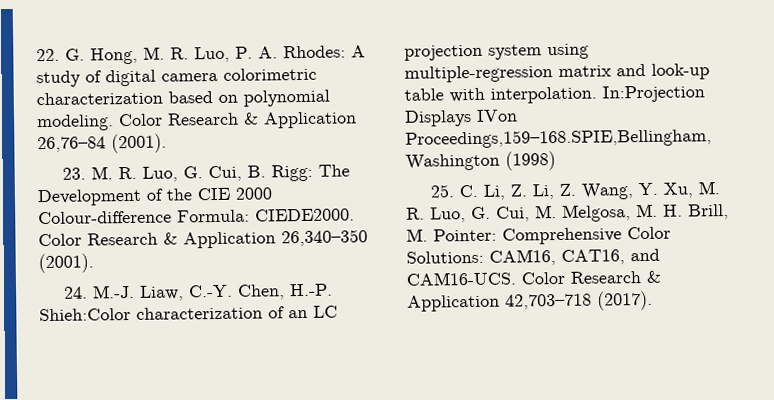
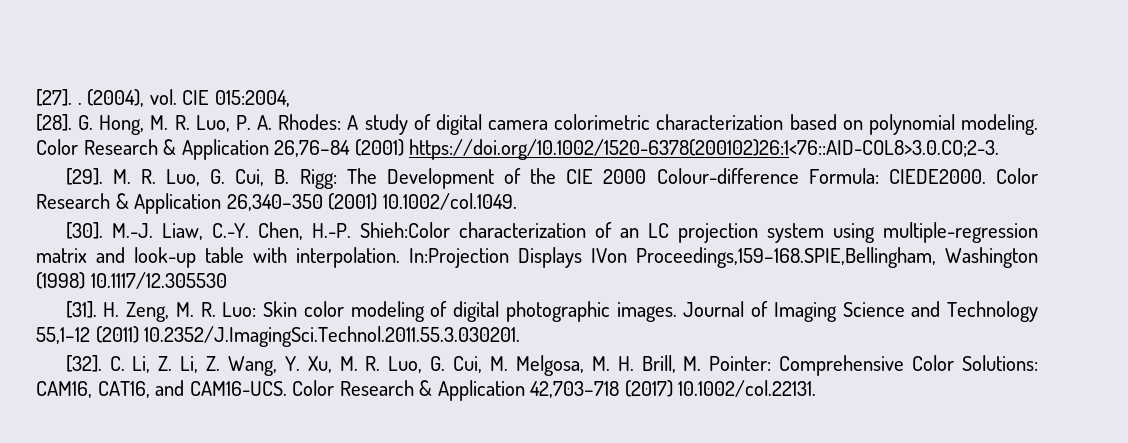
- 22. G. Hong, M. R. Luo, P. A. Rhodes: A study of digital camera colorimetric characterization based on polynomial modeling.
+ [27]. . (2004), vol. CIE 015:2004,
+ [28]. G. Hong, M. R. Luo, P. A. Rhodes: A study of digital camera colorimetric characterization based on polynomial modeling.
- Color Research & Application 26,76–84 (2001).
- 23. M. R. Luo, G. Cui, B. Rigg: The Development of the CIE 2000 Colour-difference Formula: CIEDE2000.
+ Color Research & Application 26,76–84 (2001) https://doi.org/10.1002/1520-6378(200102)26:1<76::AID-COL8>3.0.CO;2-3.
+ [29]. M. R. Luo, G. Cui, B. Rigg: The Development of the CIE 2000 Colour-difference Formula: CIEDE2000.
- Color Research & Application 26,340–350 (2001).
- 24. M.-J. Liaw, C.-Y. Chen, H.-P. Shieh:Color characterization of an LC projection system using multiple-regression matrix and look-up table with interpolation.
+ Color Research & Application 26,340–350 (2001) 10.1002/col.1049.
+ [30]. M.-J. Liaw, C.-Y. Chen, H.-P. Shieh:Color characterization of an LC projection system using multiple-regression matrix and look-up table with interpolation.
- In:Projection Displays IVon Proceedings,159–168.SPIE,Bellingham, Washington (1998)
- 25. C. Li, Z. Li, Z. Wang, Y. Xu, M. R. Luo, G. Cui, M. Melgosa, M. H. Brill, M. Pointer: Comprehensive Color Solutions: CAM16, CAT16, and CAM16-UCS.
+ In:Projection Displays IVon Proceedings,159–168.SPIE,Bellingham, Washington (1998) 10.1117/12.305530
+ [31]. H. Zeng, M. R. Luo: Skin color modeling of digital photographic images. Journal of Imaging Science and Technology 55,1–12 (2011) 10.2352/J.ImagingSci.Technol.2011.55.3.030201.
+ [32]. C. Li, Z. Li, Z. Wang, Y. Xu, M. R. Luo, G. Cui, M. Melgosa, M. H. Brill, M. Pointer: Comprehensive Color Solutions: CAM16, CAT16, and CAM16-UCS.
- Color Research & Application 42,703–718 (2017).
+ Color Research & Application 42,703–718 (2017) 10.1002/col.22131.

